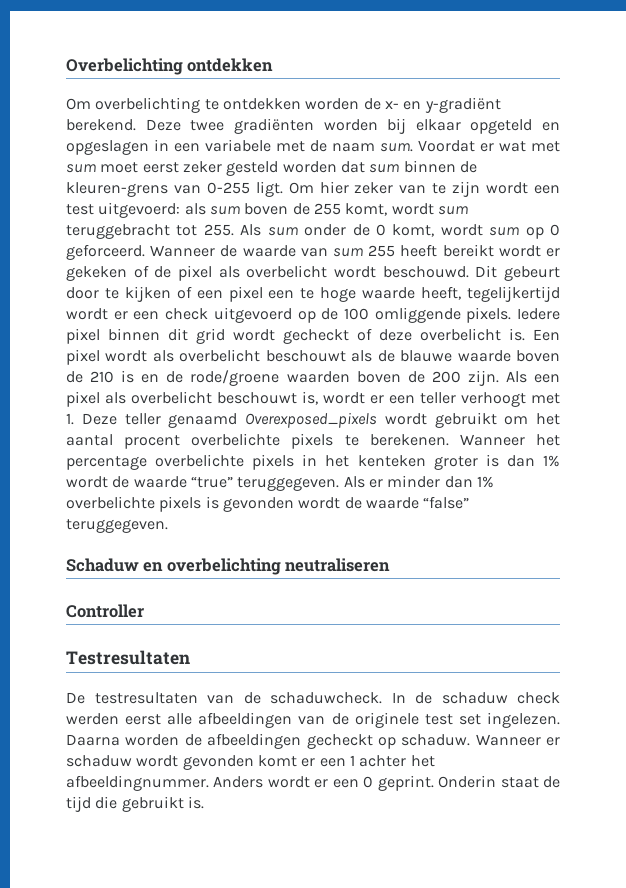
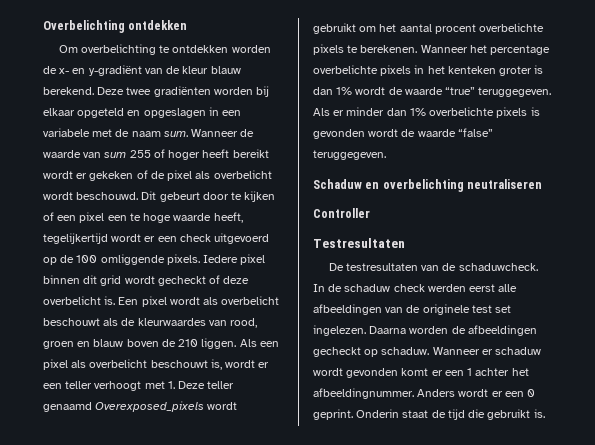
- Om overbelichting te ontdekken worden de x- en y-gradiënt berekend.
+ Om overbelichting te ontdekken worden de x- en y-gradiënt van de kleur blauw berekend.
- Voordat er wat met sum moet eerst zeker gesteld worden dat sum binnen de kleuren-grens van 0-255 ligt. Om hier zeker van te zijn wordt een test uitgevoerd: als sum boven de 255 komt, wordt sum teruggebracht tot 255. Als sum onder de 0 komt, wordt sum op 0 geforceerd.
- Wanneer de waarde van sum 255 heeft bereikt wordt er gekeken of de pixel als overbelicht wordt beschouwd.
+ Wanneer de waarde van sum 255 of hoger heeft bereikt wordt er gekeken of de pixel als overbelicht wordt beschouwd.
- Een pixel wordt als overbelicht beschouwt als de blauwe waarde boven de 210 is en de rode/groene waarden boven de 200 zijn.
+ Een pixel wordt als overbelicht beschouwt als de kleurwaardes van rood, groen en blauw boven de 210 liggen.

